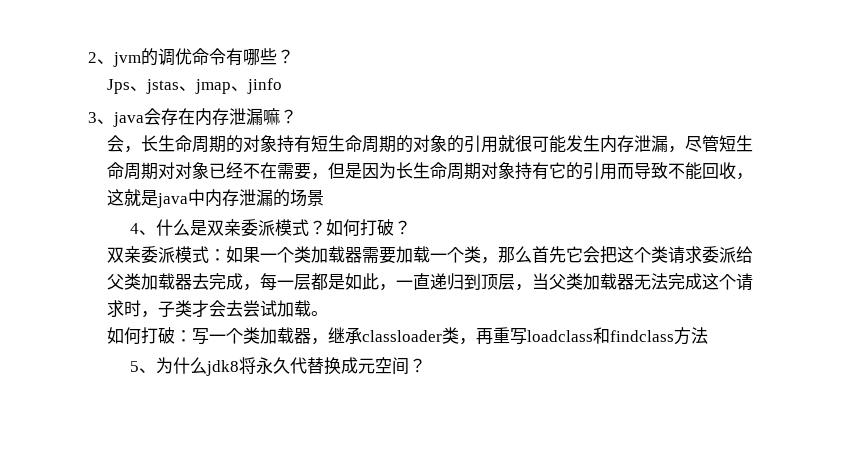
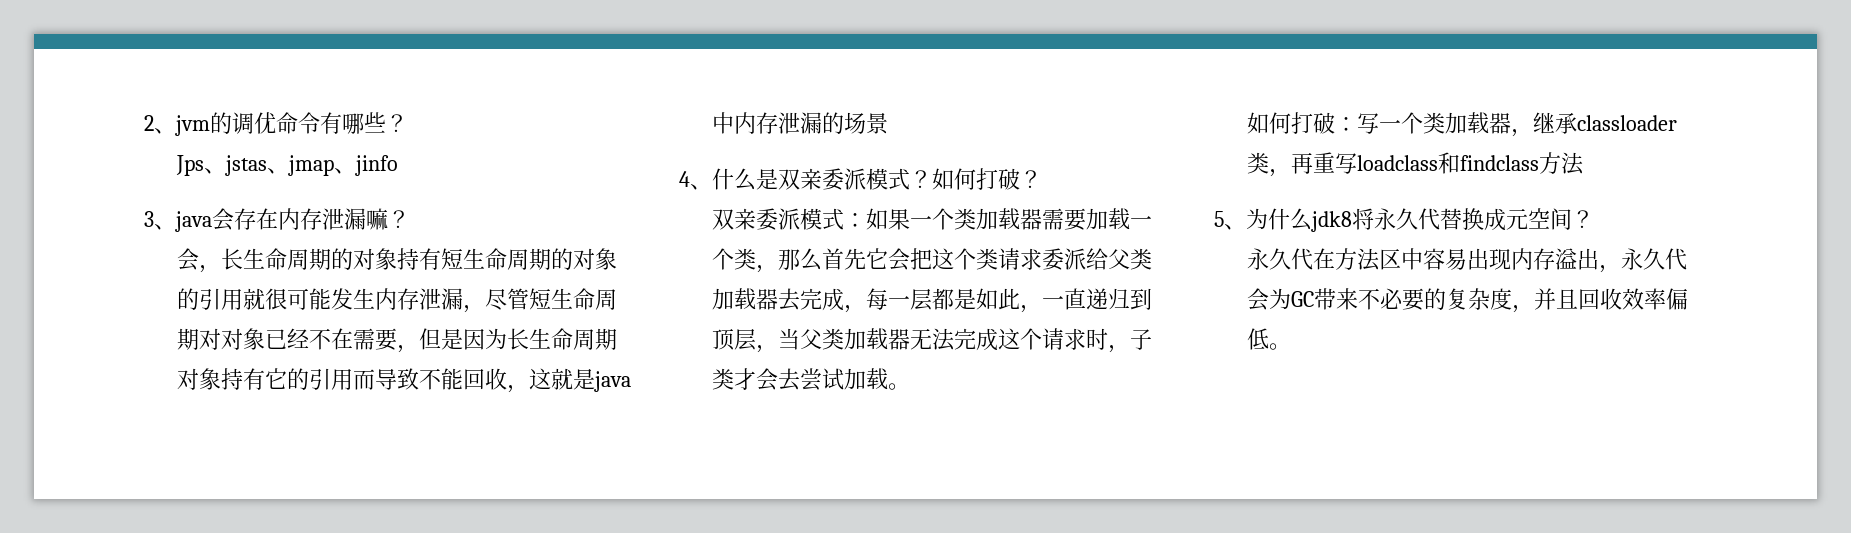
+ 永久代在方法区中容易出现内存溢出，永久代会为GC带来不必要的复杂度，并且回收效率偏低。

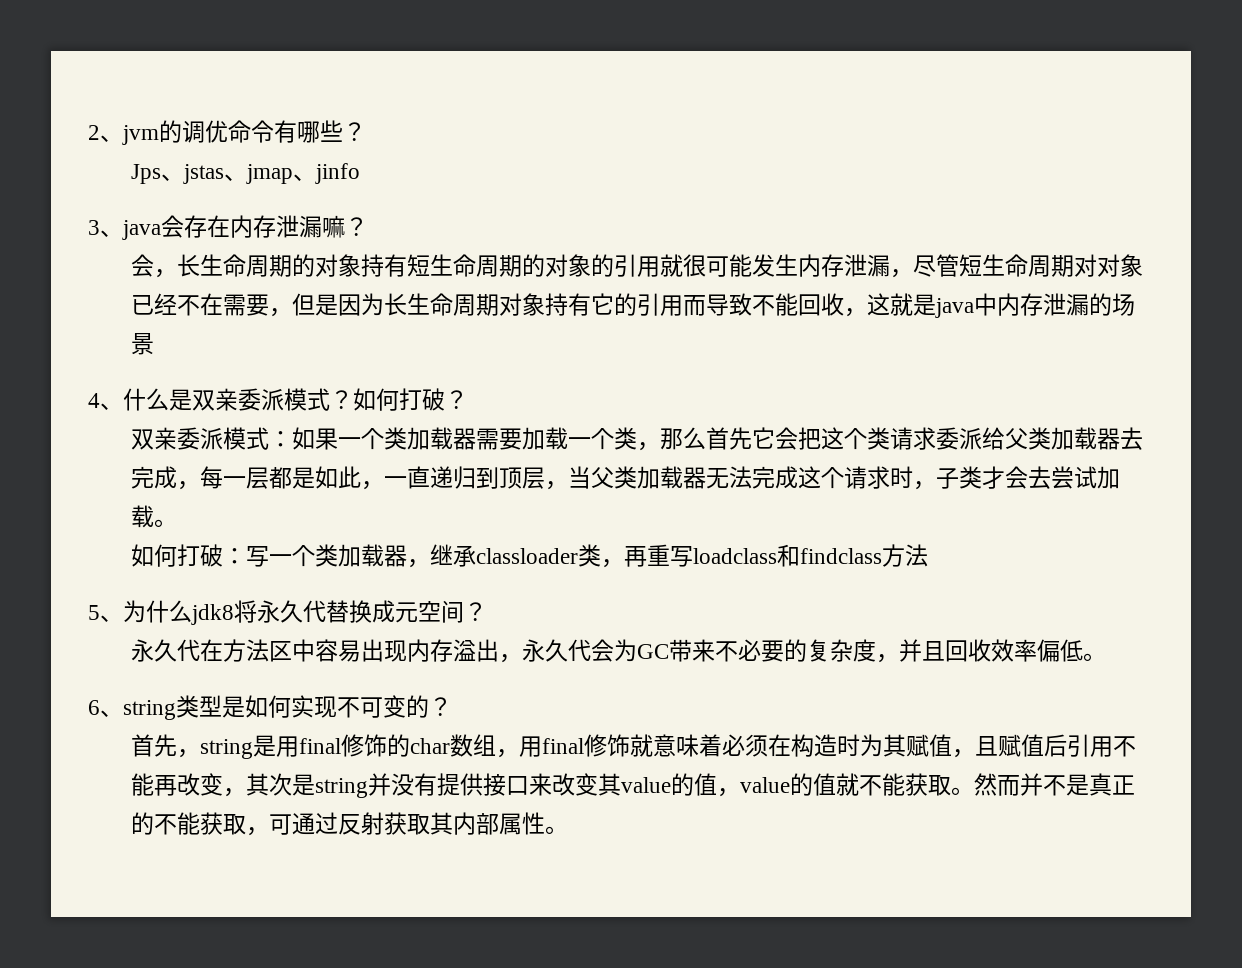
+ 6、string类型是如何实现不可变的？
+ 首先，string是用final修饰的char数组，用final修饰就意味着必须在构造时为其赋值，且赋值后引用不能再改变，其次是string并没有提供接口来改变其value的值，value的值就不能获取。然而并不是真正的不能获取，可通过反射获取其内部属性。

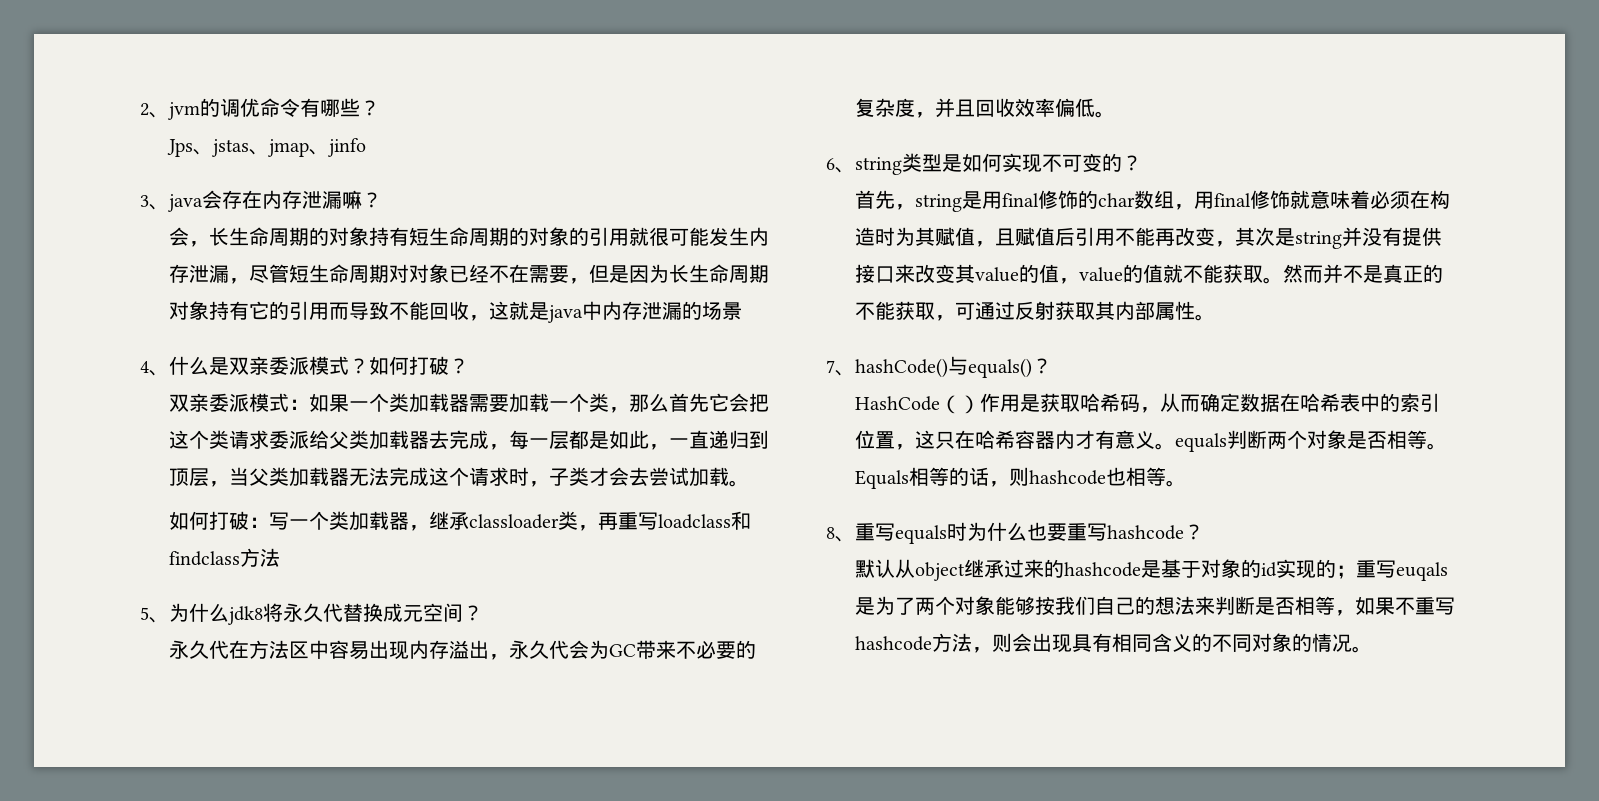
+ 7、hashCode()与equals()？
+ HashCode（）作用是获取哈希码，从而确定数据在哈希表中的索引位置，这只在哈希容器内才有意义。equals判断两个对象是否相等。Equals相等的话，则hashcode也相等。
+ 8、重写equals时为什么也要重写hashcode？
+ 默认从object继承过来的hashcode是基于对象的id实现的；重写euqals是为了两个对象能够按我们自己的想法来判断是否相等，如果不重写hashcode方法，则会出现具有相同含义的不同对象的情况。

